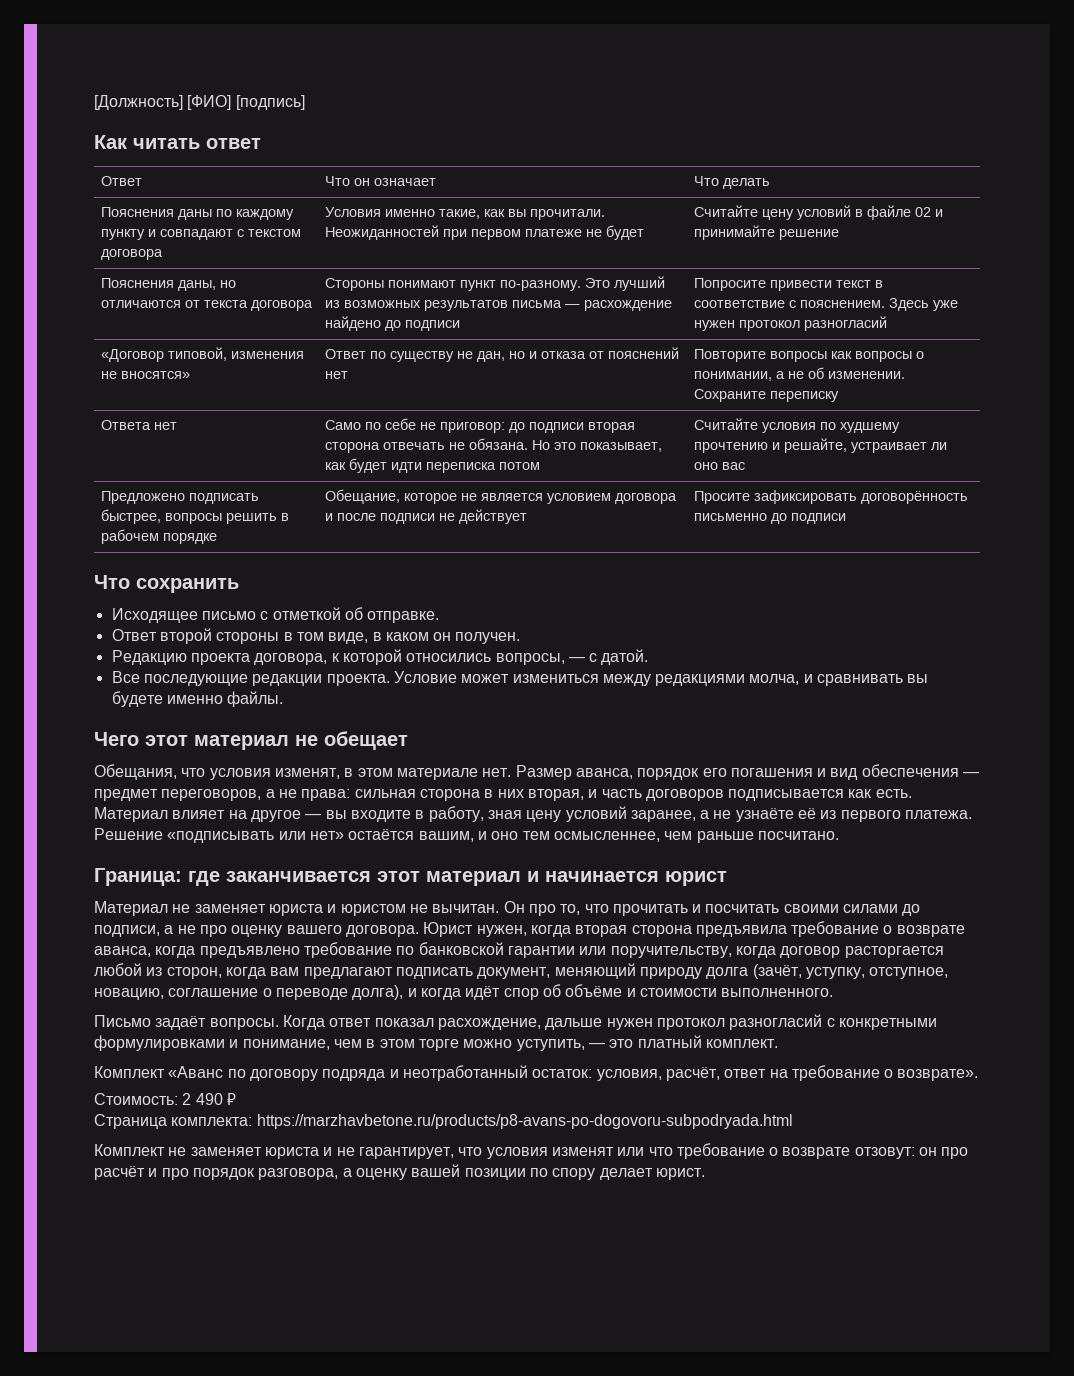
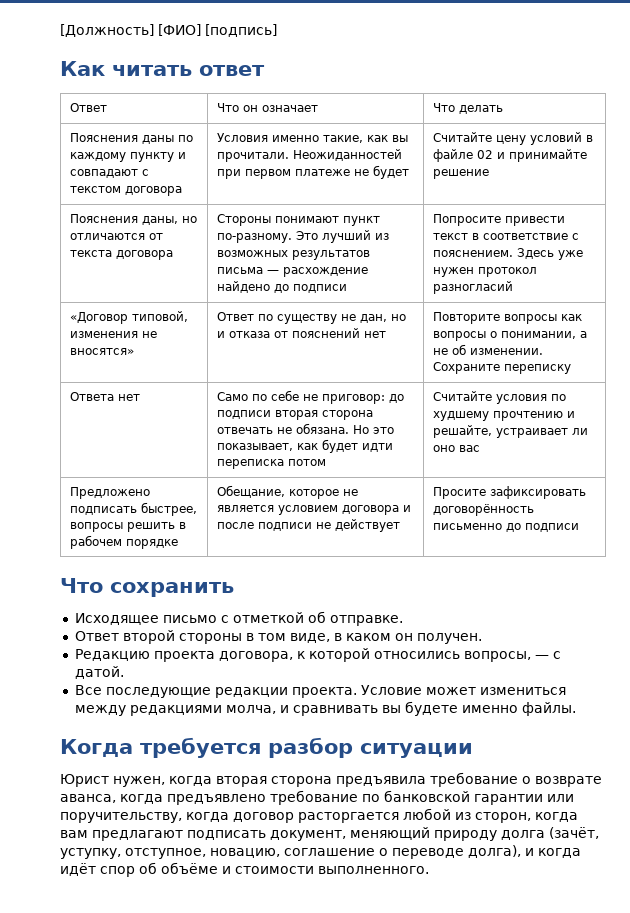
- Чего этот материал не обещает
- Обещания, что условия изменят, в этом материале нет. Размер аванса, порядок его погашения и вид обеспечения — предмет переговоров, а не права: сильная сторона в них вторая, и часть договоров подписывается как есть. Материал влияет на другое — вы входите в работу, зная цену условий заранее, а не узнаёте её из первого платежа. Решение «подписывать или нет» остаётся вашим, и оно тем осмысленнее, чем раньше посчитано.
- Граница: где заканчивается этот материал и начинается юрист
- Материал не заменяет юриста и юристом не вычитан. Он про то, что прочитать и посчитать своими силами до подписи, а не про оценку вашего договора. Юрист нужен, когда вторая сторона предъявила требование о возврате аванса, когда предъявлено требование по банковской гарантии или поручительству, когда договор расторгается любой из сторон, когда вам предлагают подписать документ, меняющий природу долга (зачёт, уступку, отступное, новацию, соглашение о переводе долга), и когда идёт спор об объёме и стоимости выполненного.
+ Когда требуется разбор ситуации
+ Юрист нужен, когда вторая сторона предъявила требование о возврате аванса, когда предъявлено требование по банковской гарантии или поручительству, когда договор расторгается любой из сторон, когда вам предлагают подписать документ, меняющий природу долга (зачёт, уступку, отступное, новацию, соглашение о переводе долга), и когда идёт спор об объёме и стоимости выполненного.
- Письмо задаёт вопросы. Когда ответ показал расхождение, дальше нужен протокол разногласий с конкретными формулировками и понимание, чем в этом торге можно уступить, — это платный комплект.
- Комплект «Аванс по договору подряда и неотработанный остаток: условия, расчёт, ответ на требование о возврате».
- Стоимость: 2 490 ₽
- Страница комплекта: https://marzhavbetone.ru/products/p8-avans-po-dogovoru-subpodryada.html
- Комплект не заменяет юриста и не гарантирует, что условия изменят или что требование о возврате отзовут: он про расчёт и про порядок разговора, а оценку вашей позиции по спору делает юрист.

